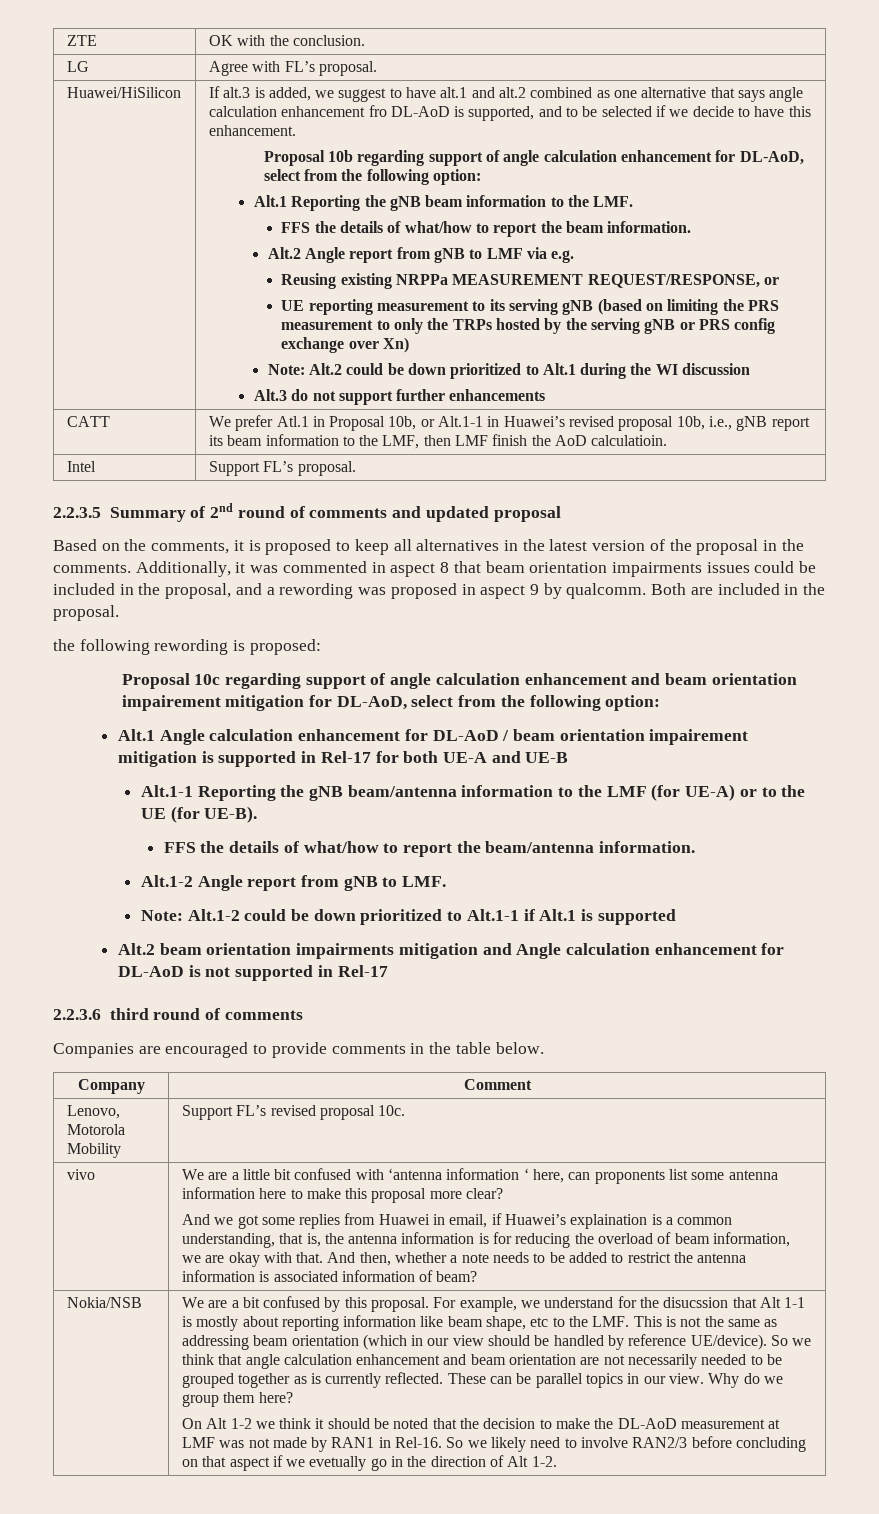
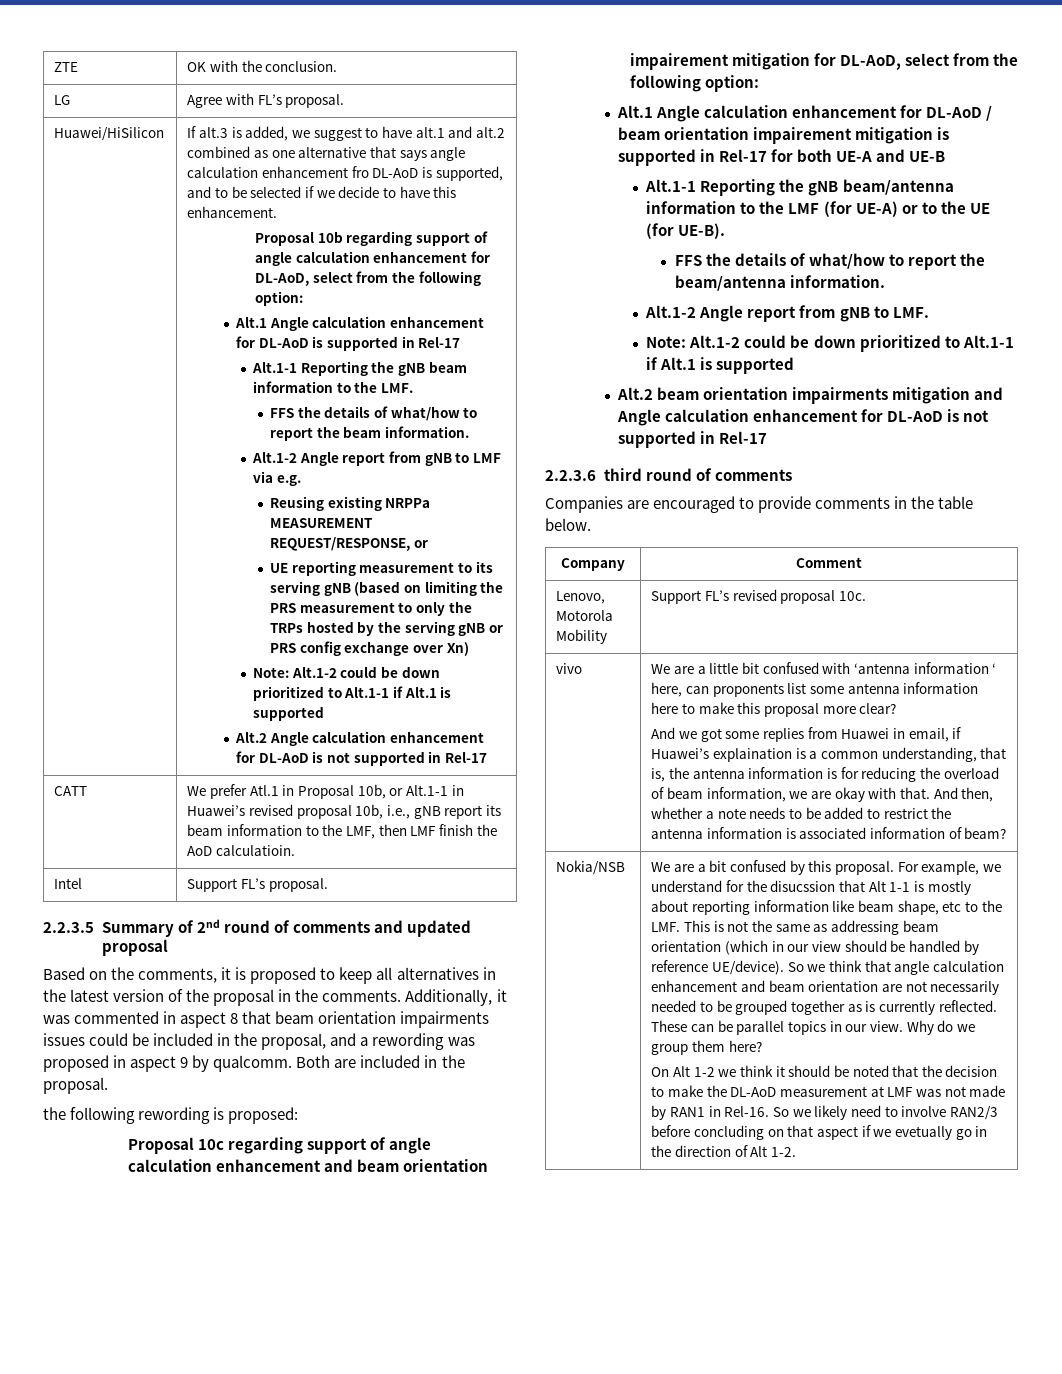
- Alt.1 Reporting the gNB beam information to the LMF.
+ Alt.1 Angle calculation enhancement for DL-AoD is supported in Rel-17
+ Alt.1-1 Reporting the gNB beam information to the LMF.
- Alt.2 Angle report from gNB to LMF via e.g.
+ Alt.1-2 Angle report from gNB to LMF via e.g.
  UE reporting measurement to its serving gNB (based on limiting the PRS measurement to only the TRPs hosted by the serving gNB or PRS config exchange over Xn)
- Note: Alt.2 could be down prioritized to Alt.1 during the WI discussion
- Alt.3 do not support further enhancements
+ Note: Alt.1-2 could be down prioritized to Alt.1-1 if Alt.1 is supported
+ Alt.2 Angle calculation enhancement for DL-AoD is not supported in Rel-17

